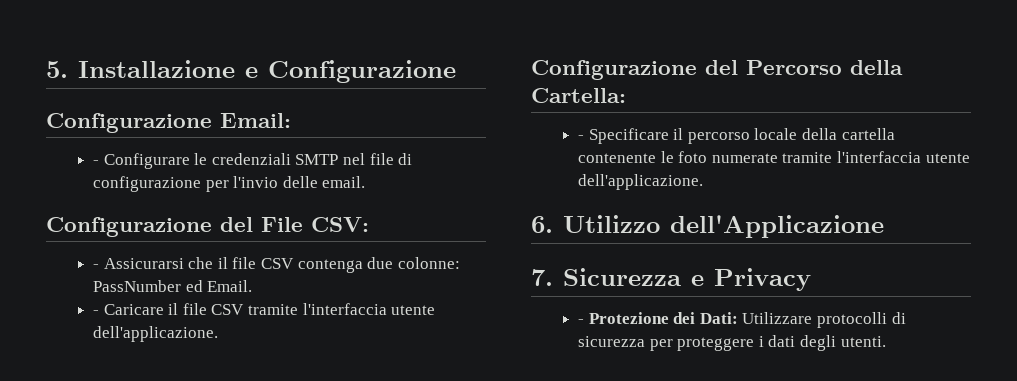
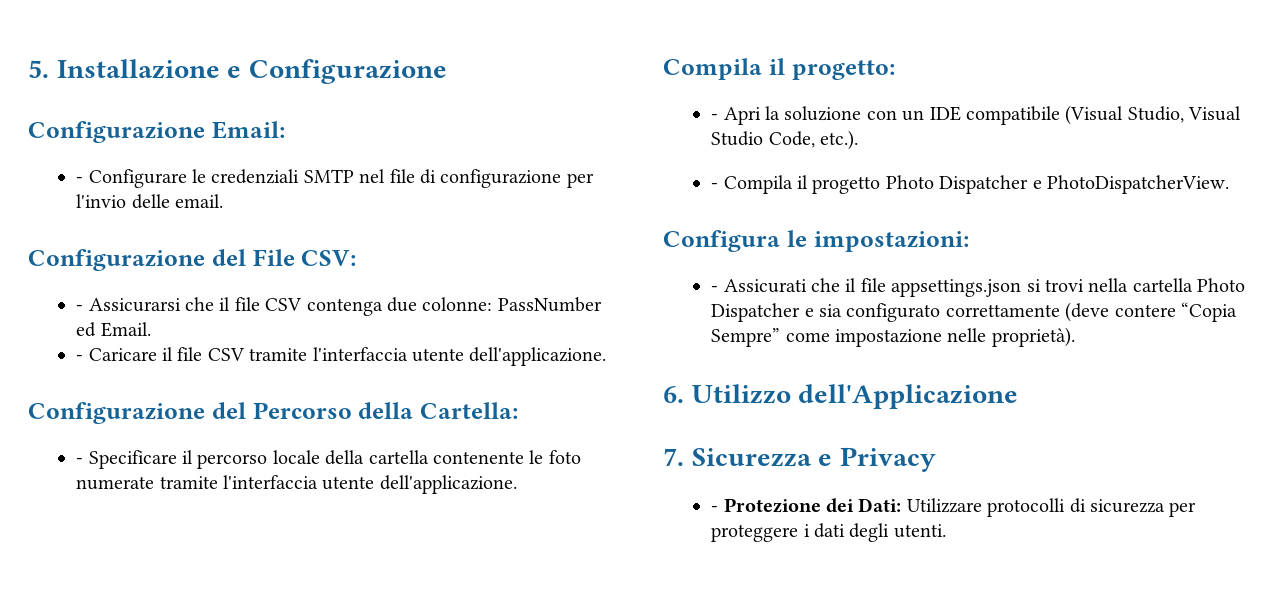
+ Compila il progetto:
+ - Apri la soluzione con un IDE compatibile (Visual Studio, Visual Studio Code, etc.).
+ - Compila il progetto Photo Dispatcher e PhotoDispatcherView.
+ Configura le impostazioni:
+ - Assicurati che il file appsettings.json si trovi nella cartella Photo Dispatcher e sia configurato correttamente (deve contere “Copia Sempre” come impostazione nelle proprietà).

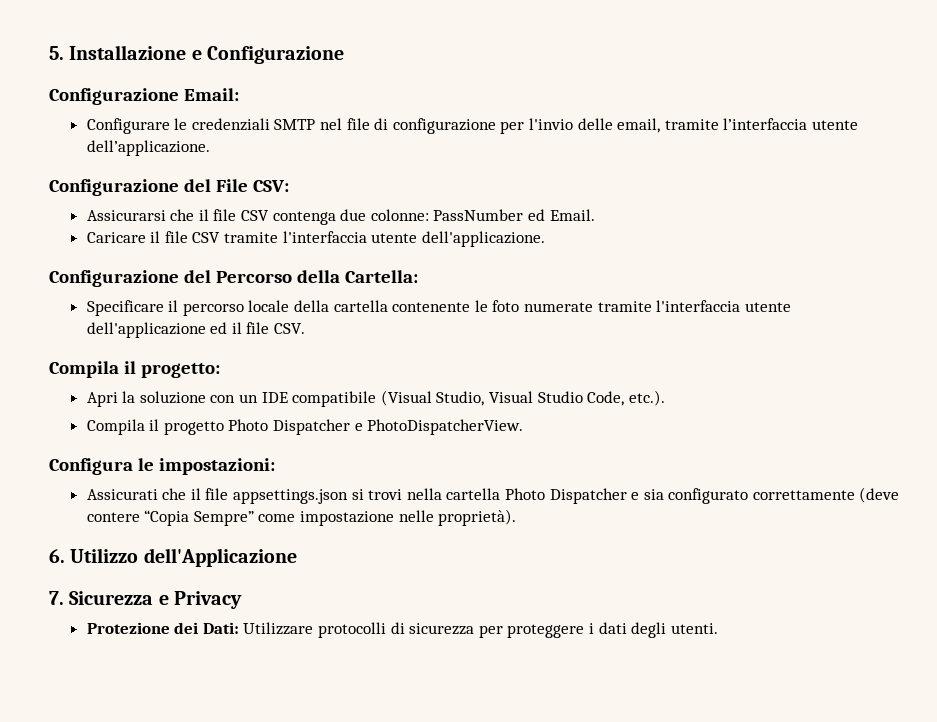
- - Configurare le credenziali SMTP nel file di configurazione per l'invio delle email.
+ Configurare le credenziali SMTP nel file di configurazione per l'invio delle email, tramite l’interfaccia utente dell’applicazione.
- - Assicurarsi che il file CSV contenga due colonne: PassNumber ed Email.
+ Assicurarsi che il file CSV contenga due colonne: PassNumber ed Email.
- - Caricare il file CSV tramite l'interfaccia utente dell'applicazione.
+ Caricare il file CSV tramite l'interfaccia utente dell'applicazione.
- - Specificare il percorso locale della cartella contenente le foto numerate tramite l'interfaccia utente dell'applicazione.
+ Specificare il percorso locale della cartella contenente le foto numerate tramite l'interfaccia utente dell'applicazione ed il file CSV.
- - Apri la soluzione con un IDE compatibile (Visual Studio, Visual Studio Code, etc.).
+ Apri la soluzione con un IDE compatibile (Visual Studio, Visual Studio Code, etc.).
- - Compila il progetto Photo Dispatcher e PhotoDispatcherView.
+ Compila il progetto Photo Dispatcher e PhotoDispatcherView.
- - Assicurati che il file appsettings.json si trovi nella cartella Photo Dispatcher e sia configurato correttamente (deve contere “Copia Sempre” come impostazione nelle proprietà).
+ Assicurati che il file appsettings.json si trovi nella cartella Photo Dispatcher e sia configurato correttamente (deve contere “Copia Sempre” come impostazione nelle proprietà).
- - Protezione dei Dati: Utilizzare protocolli di sicurezza per proteggere i dati degli utenti.
+ Protezione dei Dati: Utilizzare protocolli di sicurezza per proteggere i dati degli utenti.

